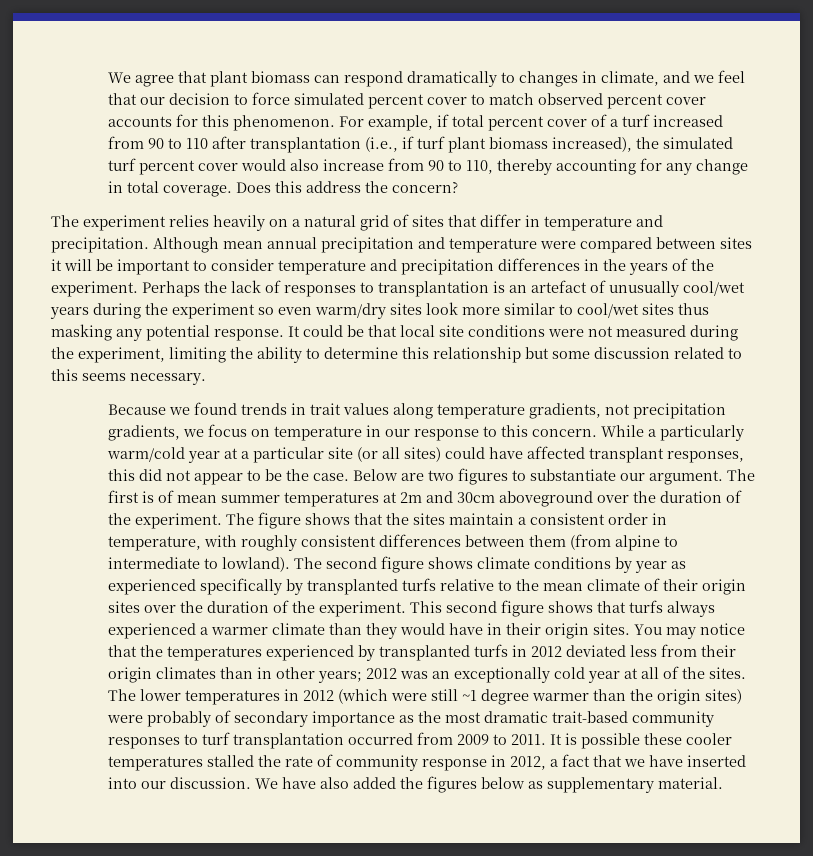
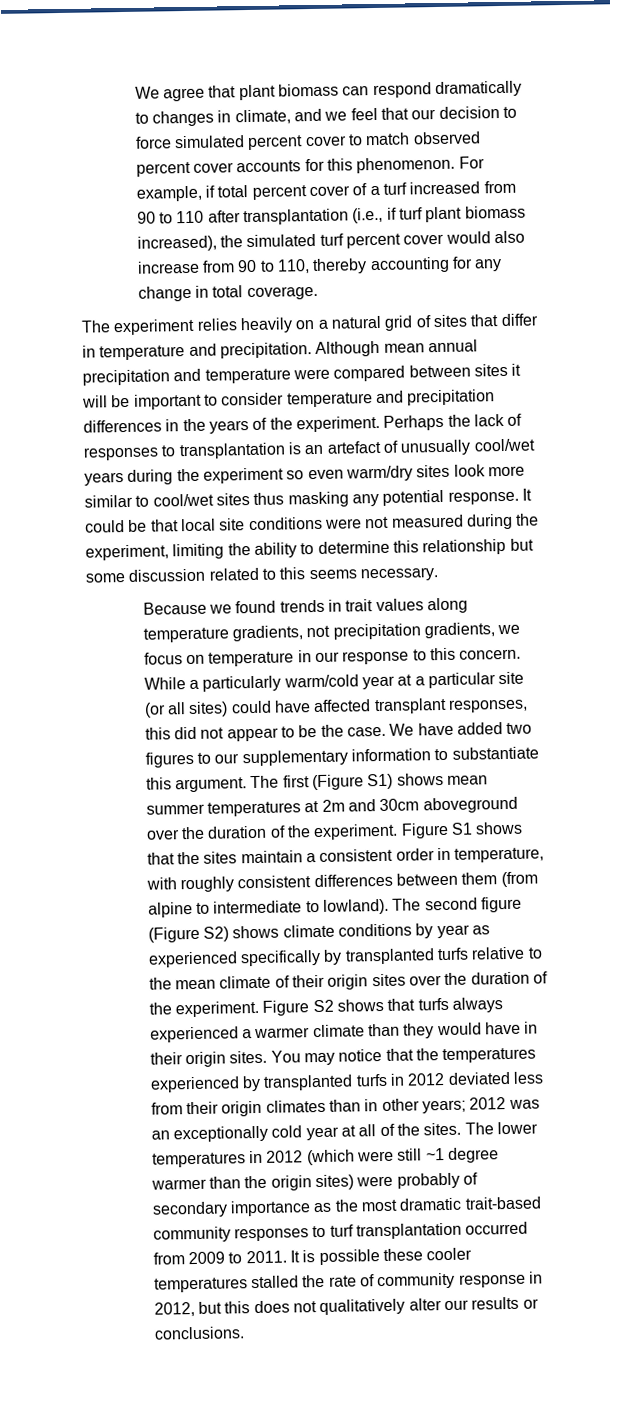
- Does this address the concern?
- Below are two figures to substantiate our argument. The first is of mean summer temperatures at 2m and 30cm aboveground over the duration of the experiment.
+ We have added two figures to our supplementary information to substantiate this argument. The first (Figure S1) shows mean summer temperatures at 2m and 30cm aboveground over the duration of the experiment.
- The figure shows that the sites maintain a consistent order in temperature, with roughly consistent differences between them (from alpine to intermediate to lowland).
+ Figure S1 shows that the sites maintain a consistent order in temperature, with roughly consistent differences between them (from alpine to intermediate to lowland).
- The second figure shows climate conditions by year as experienced specifically by transplanted turfs relative to the mean climate of their origin sites over the duration of the experiment.
+ The second figure (Figure S2) shows climate conditions by year as experienced specifically by transplanted turfs relative to the mean climate of their origin sites over the duration of the experiment.
- This second figure shows that turfs always experienced a warmer climate than they would have in their origin sites.
+ Figure S2 shows that turfs always experienced a warmer climate than they would have in their origin sites.
- It is possible these cooler temperatures stalled the rate of community response in 2012, a fact that we have inserted into our discussion. We have also added the figures below as supplementary material.
+ It is possible these cooler temperatures stalled the rate of community response in 2012, but this does not qualitatively alter our results or conclusions.

